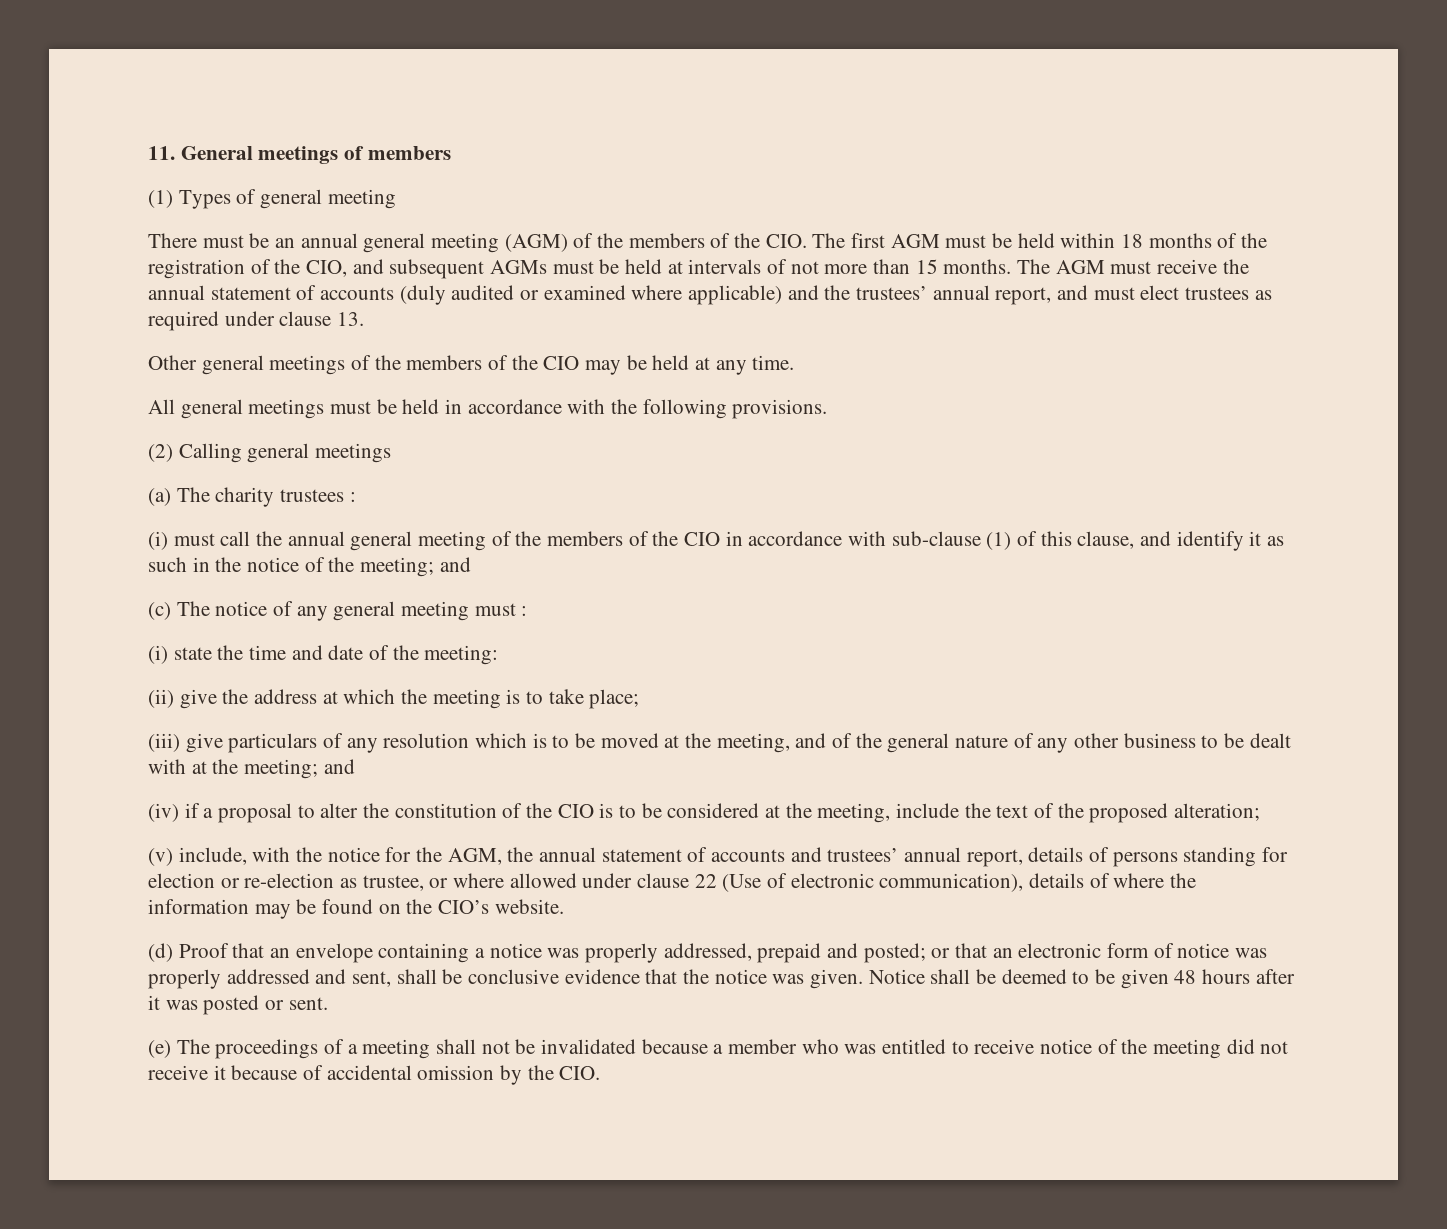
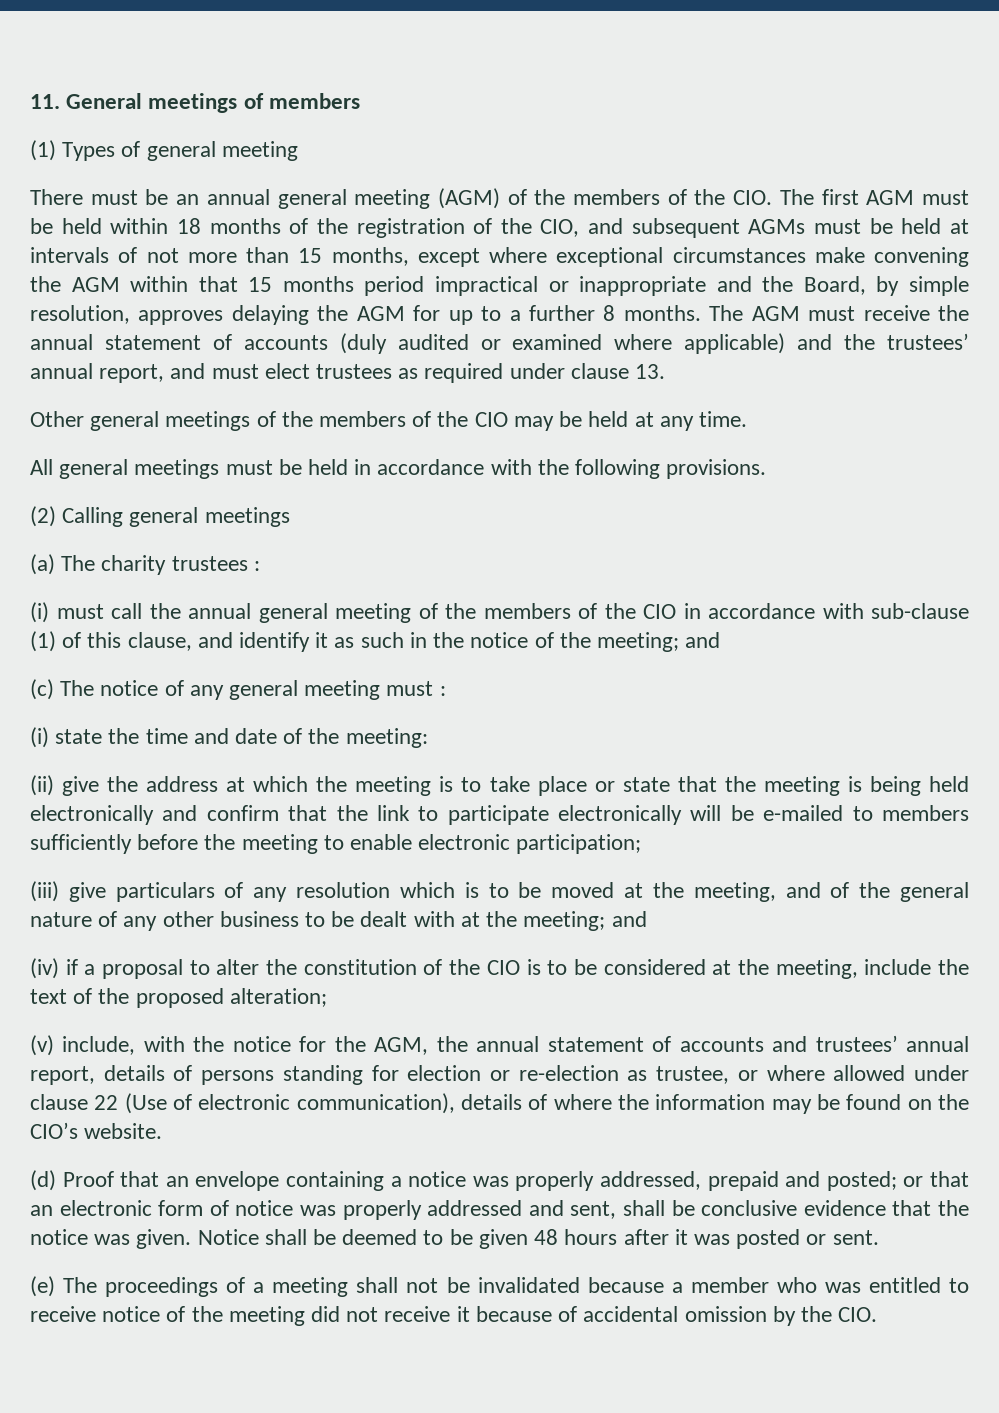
- There must be an annual general meeting (AGM) of the members of the CIO. The first AGM must be held within 18 months of the registration of the CIO, and subsequent AGMs must be held at intervals of not more than 15 months.
+ There must be an annual general meeting (AGM) of the members of the CIO. The first AGM must be held within 18 months of the registration of the CIO, and subsequent AGMs must be held at intervals of not more than 15 months, except where exceptional circumstances make convening the AGM within that 15 months period impractical or inappropriate and the Board, by simple resolution, approves delaying the AGM for up to a further 8 months.
- (ii) give the address at which the meeting is to take place;
+ (ii) give the address at which the meeting is to take place or state that the meeting is being held electronically and confirm that the link to participate electronically will be e-mailed to members sufficiently before the meeting to enable electronic participation;

